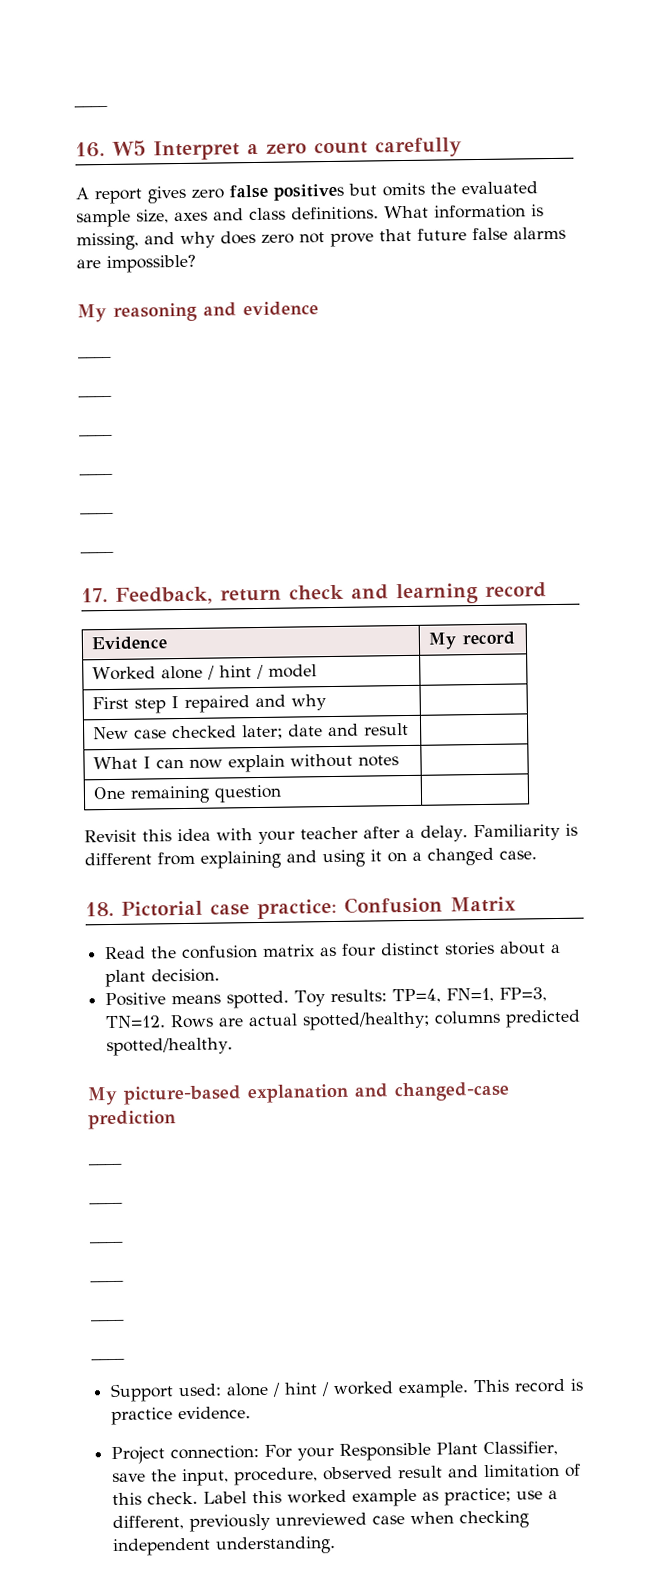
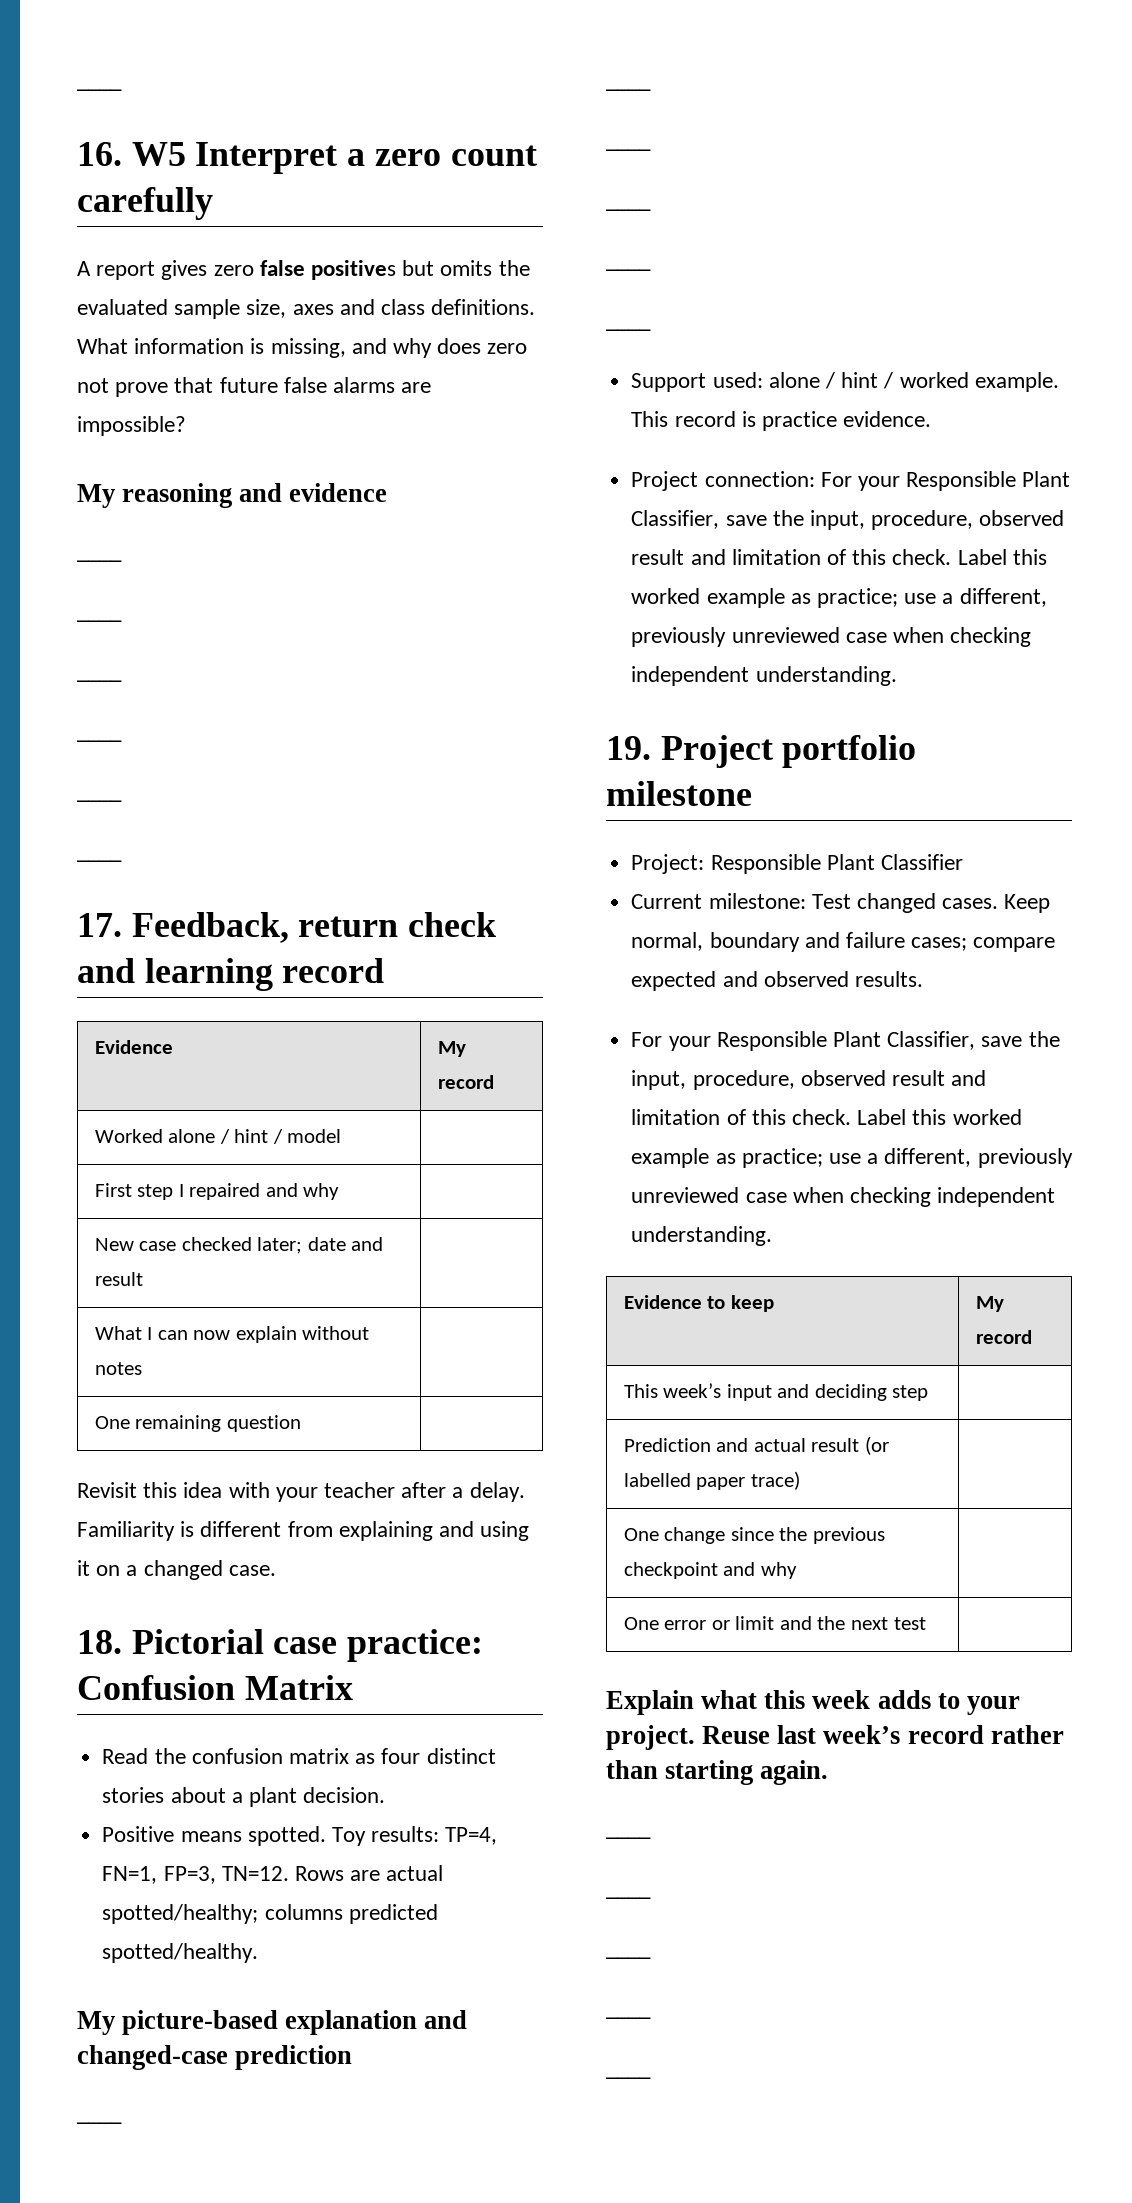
+ 19. Project portfolio milestone
+ Project: Responsible Plant Classifier
+ Current milestone: Test changed cases. Keep normal, boundary and failure cases; compare expected and observed results.
+ For your Responsible Plant Classifier, save the input, procedure, observed result and limitation of this check. Label this worked example as practice; use a different, previously unreviewed case when checking independent understanding.
+ Evidence to keep | My record
+ This week’s input and deciding step |
+ Prediction and actual result (or labelled paper trace) |
+ One change since the previous checkpoint and why |
+ One error or limit and the next test |
+ Explain what this week adds to your project. Reuse last week’s record rather than starting again.
+ ____
+ ____
+ ____
+ ____
+ ____

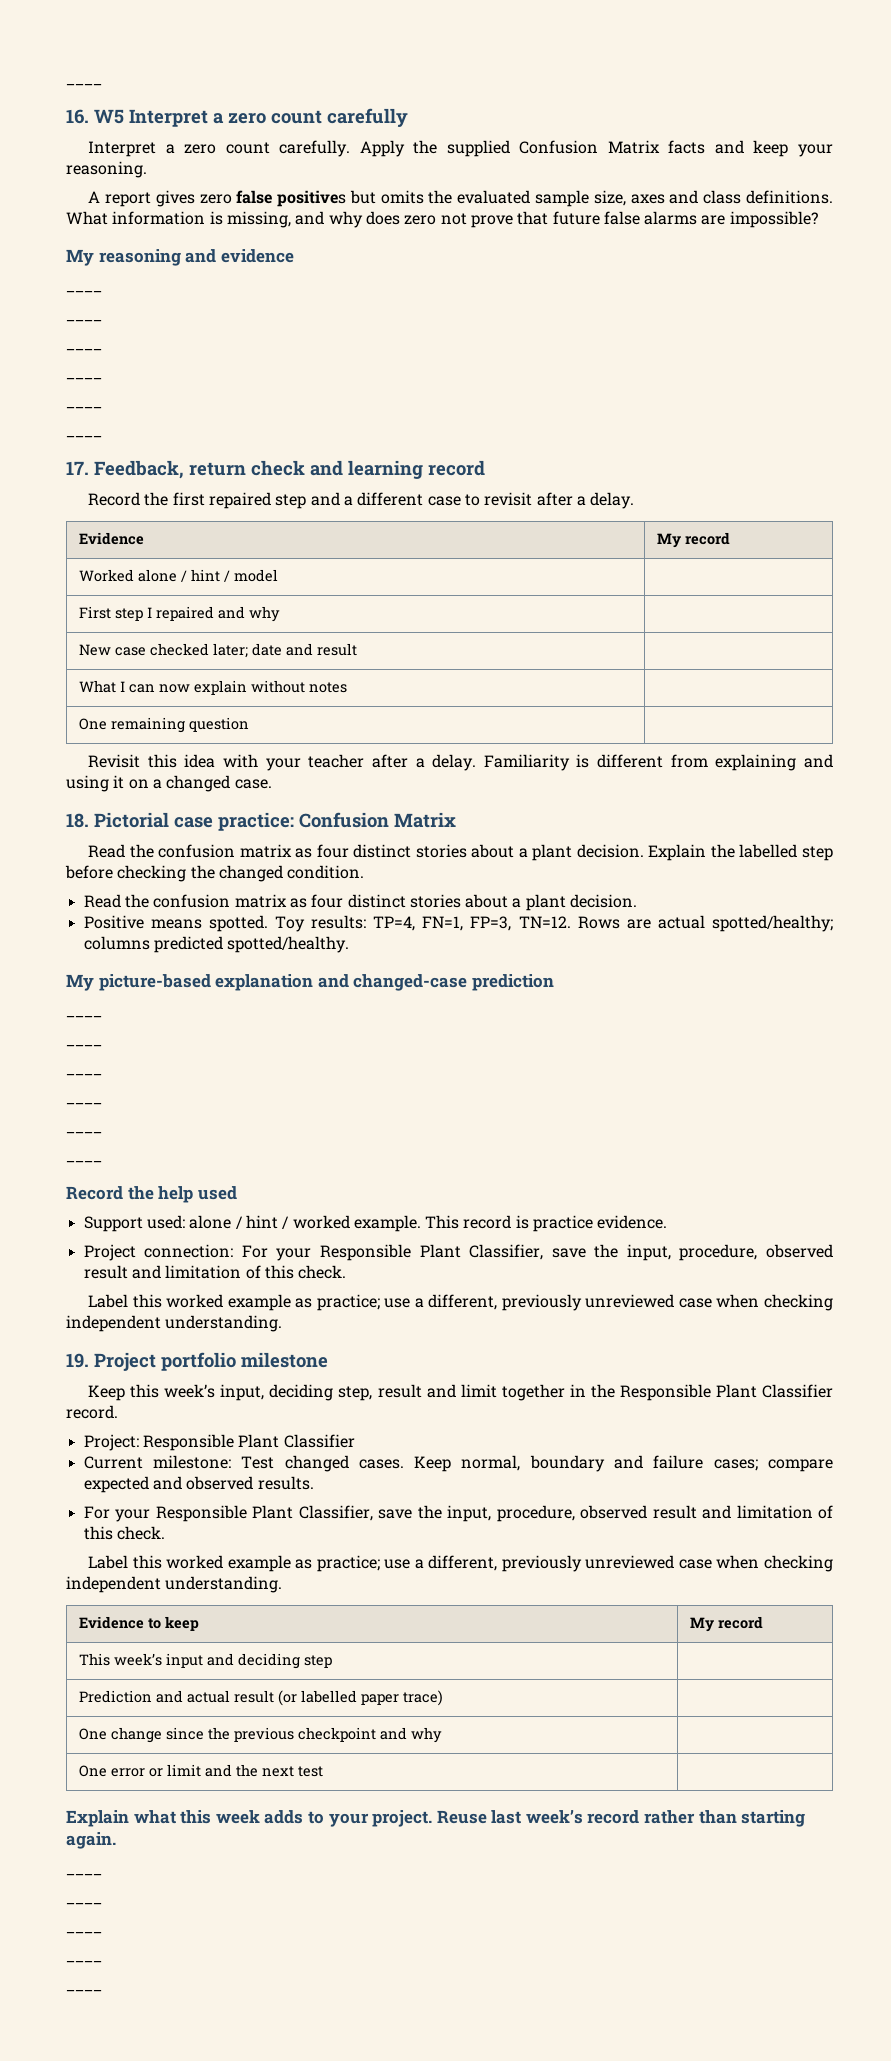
+ Interpret a zero count carefully. Apply the supplied Confusion Matrix facts and keep your reasoning.
+ Record the first repaired step and a different case to revisit after a delay.
+ Read the confusion matrix as four distinct stories about a plant decision. Explain the labelled step before checking the changed condition.
+ Record the help used
- Project connection: For your Responsible Plant Classifier, save the input, procedure, observed result and limitation of this check. Label this worked example as practice; use a different, previously unreviewed case when checking independent understanding.
+ Project connection: For your Responsible Plant Classifier, save the input, procedure, observed result and limitation of this check.
+ Label this worked example as practice; use a different, previously unreviewed case when checking independent understanding.
+ Keep this week’s input, deciding step, result and limit together in the Responsible Plant Classifier record.
  Keep normal, boundary and failure cases; compare expected and observed results.
- For your Responsible Plant Classifier, save the input, procedure, observed result and limitation of this check. Label this worked example as practice; use a different, previously unreviewed case when checking independent understanding.
+ For your Responsible Plant Classifier, save the input, procedure, observed result and limitation of this check.
+ Label this worked example as practice; use a different, previously unreviewed case when checking independent understanding.

